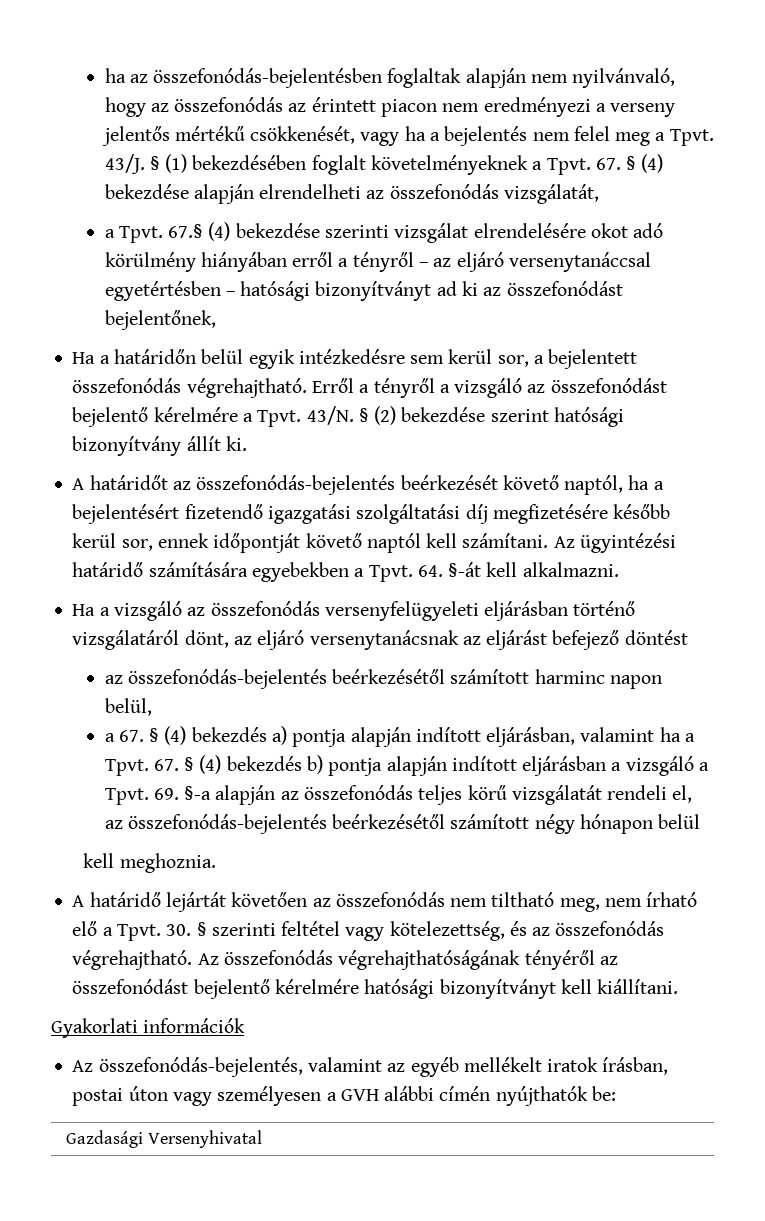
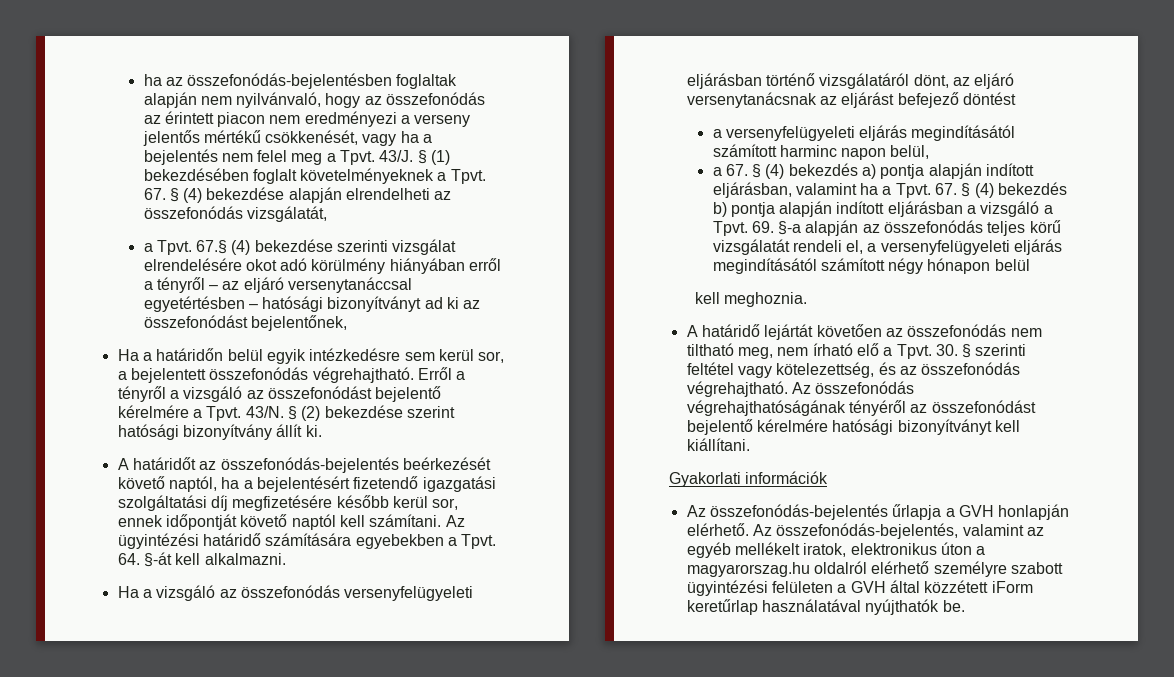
- az összefonódás-bejelentés beérkezésétől számított harminc napon belül,
+ a versenyfelügyeleti eljárás megindításától számított harminc napon belül,
- 69. §-a alapján az összefonódás teljes körű vizsgálatát rendeli el, az összefonódás-bejelentés beérkezésétől számított négy hónapon belül
+ 69. §-a alapján az összefonódás teljes körű vizsgálatát rendeli el, a versenyfelügyeleti eljárás megindításától számított négy hónapon belül
- Az összefonódás-bejelentés, valamint az egyéb mellékelt iratok írásban, postai úton vagy személyesen a GVH alábbi címén nyújthatók be:
- Gazdasági Versenyhivatal
+ Az összefonódás-bejelentés űrlapja a GVH honlapján elérhető. Az összefonódás-bejelentés, valamint az egyéb mellékelt iratok, elektronikus úton a magyarorszag.hu oldalról elérhető személyre szabott ügyintézési felületen a GVH által közzétett iForm keretűrlap használatával nyújthatók be.

